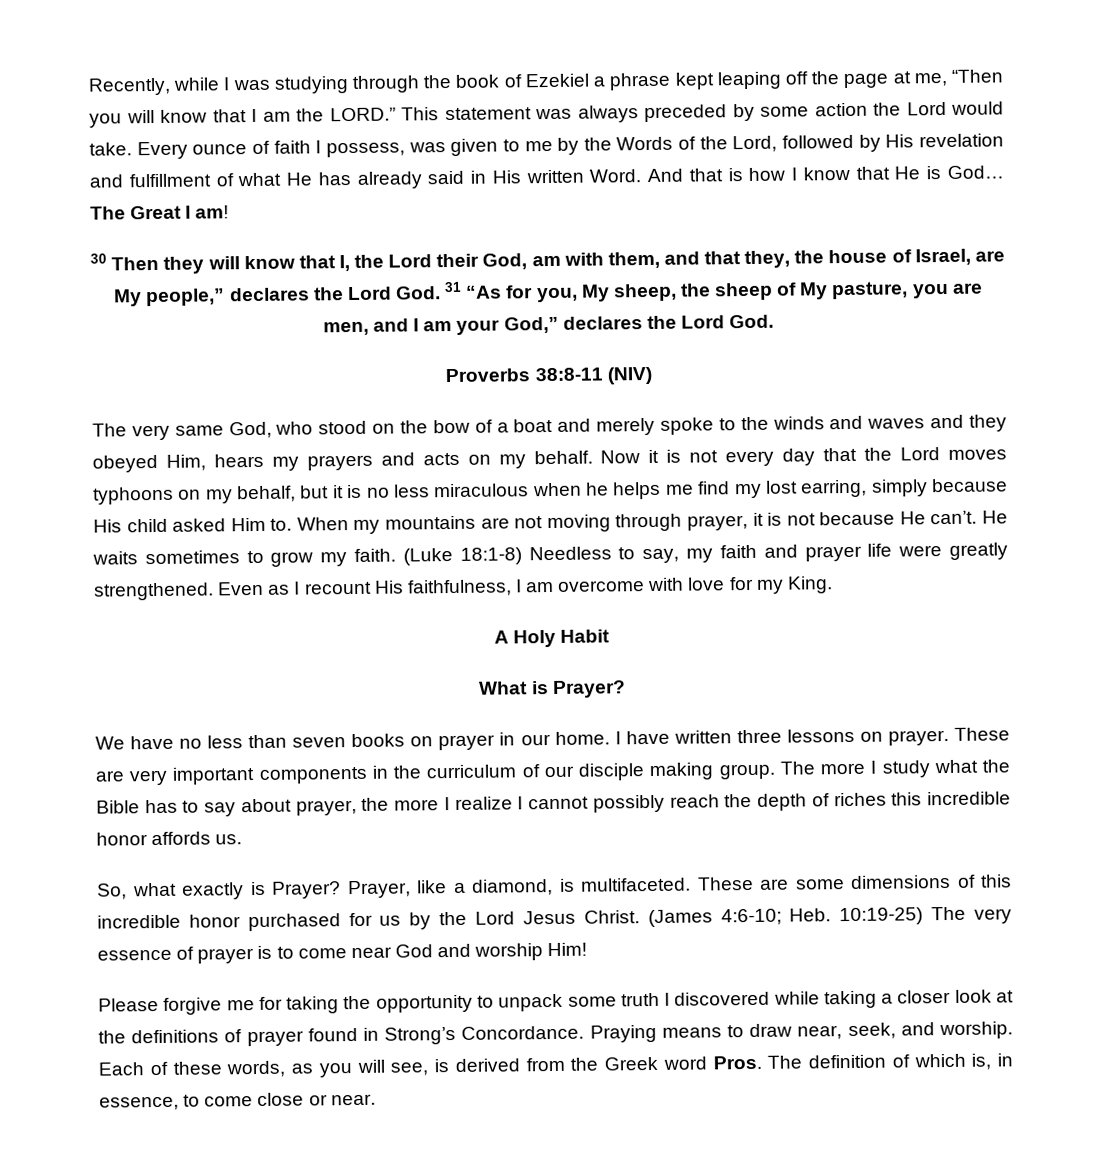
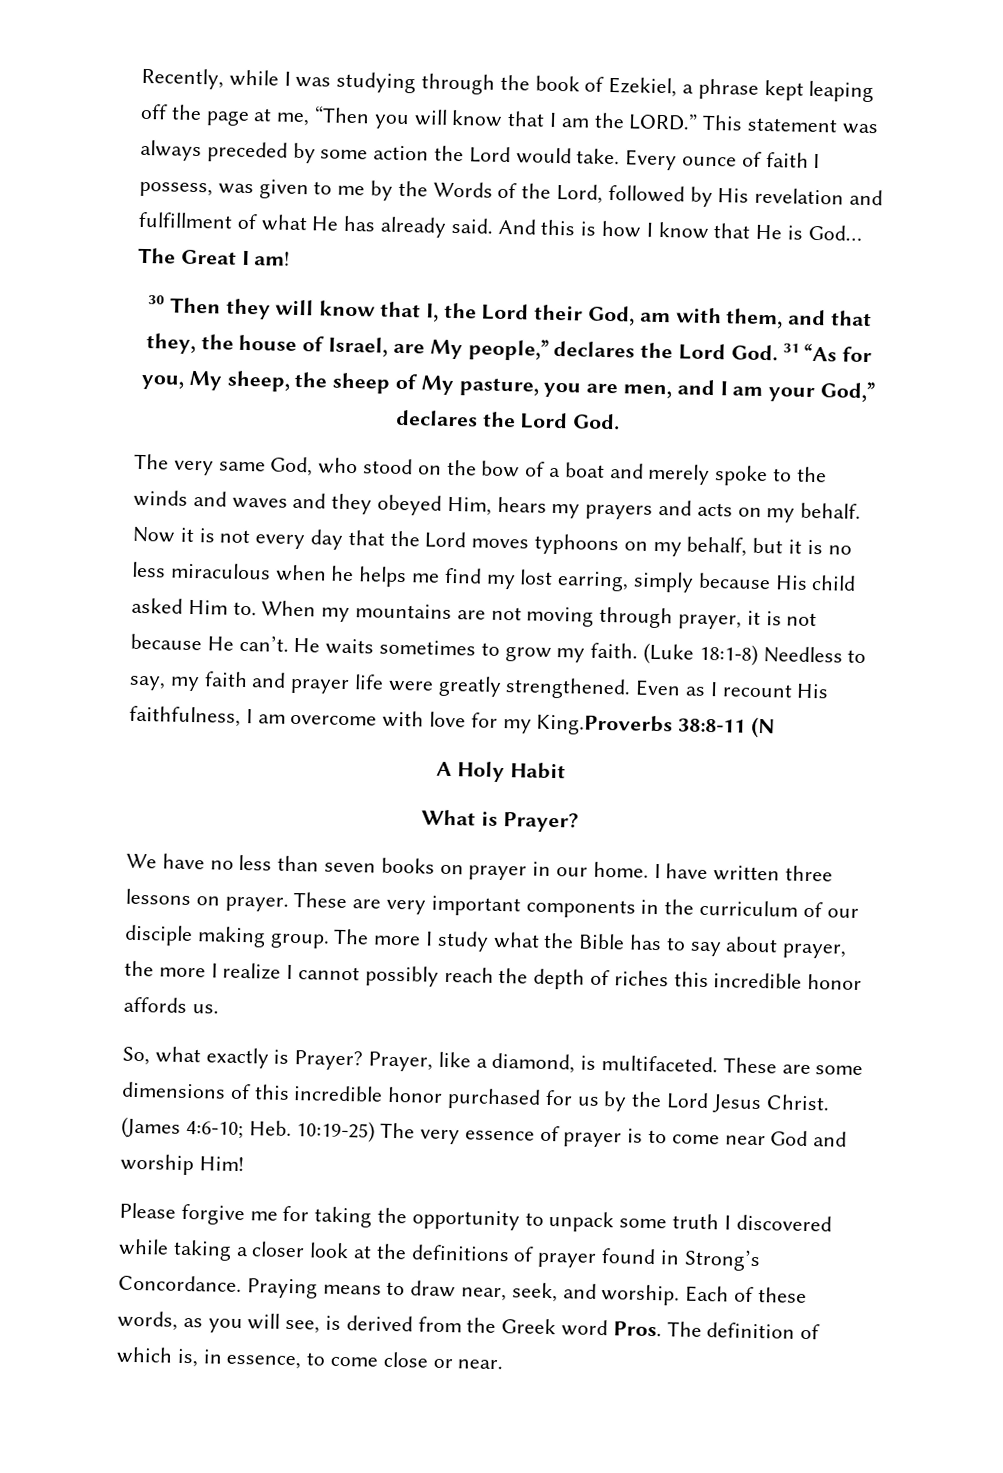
- Recently, while I was studying through the book of Ezekiel a phrase kept leaping off the page at me, “Then you will know that I am the LORD.”
+ Recently, while I was studying through the book of Ezekiel, a phrase kept leaping off the page at me, “Then you will know that I am the LORD.”
- Every ounce of faith I possess, was given to me by the Words of the Lord, followed by His revelation and fulfillment of what He has already said in His written Word. And that is how I know that He is God…
+ Every ounce of faith I possess, was given to me by the Words of the Lord, followed by His revelation and fulfillment of what He has already said. And this is how I know that He is God…
- Proverbs 38:8-11 (NIV)
- Even as I recount His faithfulness, I am overcome with love for my King.
+ Even as I recount His faithfulness, I am overcome with love for my King.Proverbs 38:8-11 (N

